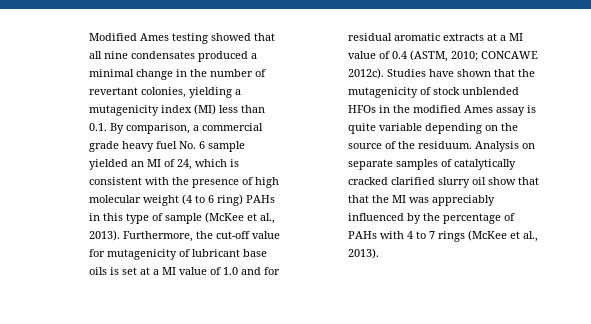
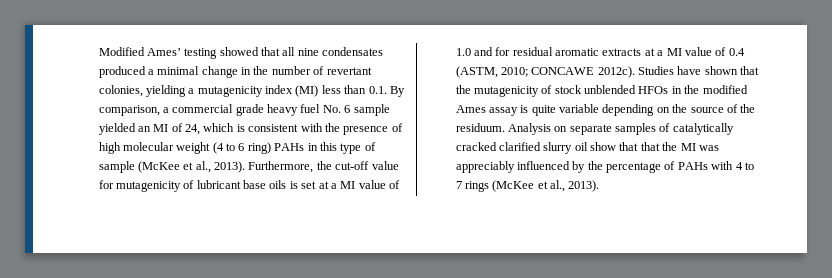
- Modified Ames testing showed that all nine condensates produced a minimal change in the number of revertant colonies, yielding a mutagenicity index (MI) less than 0.1. By comparison, a commercial grade heavy fuel No. 6 sample yielded an MI of 24, which is consistent with the presence of high molecular weight (4 to 6 ring) PAHs in this type of sample (McKee et al., 2013).
+ Modified Ames’ testing showed that all nine condensates produced a minimal change in the number of revertant colonies, yielding a mutagenicity index (MI) less than 0.1. By comparison, a commercial grade heavy fuel No. 6 sample yielded an MI of 24, which is consistent with the presence of high molecular weight (4 to 6 ring) PAHs in this type of sample (McKee et al., 2013).

